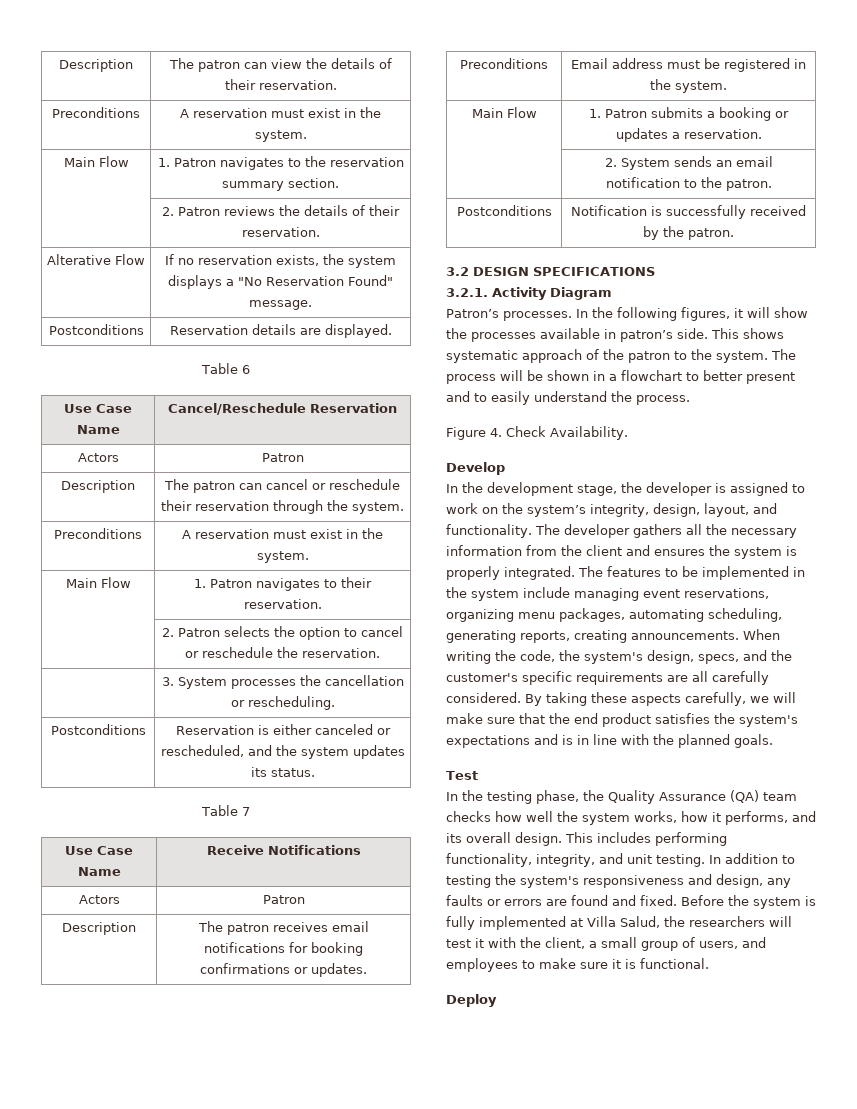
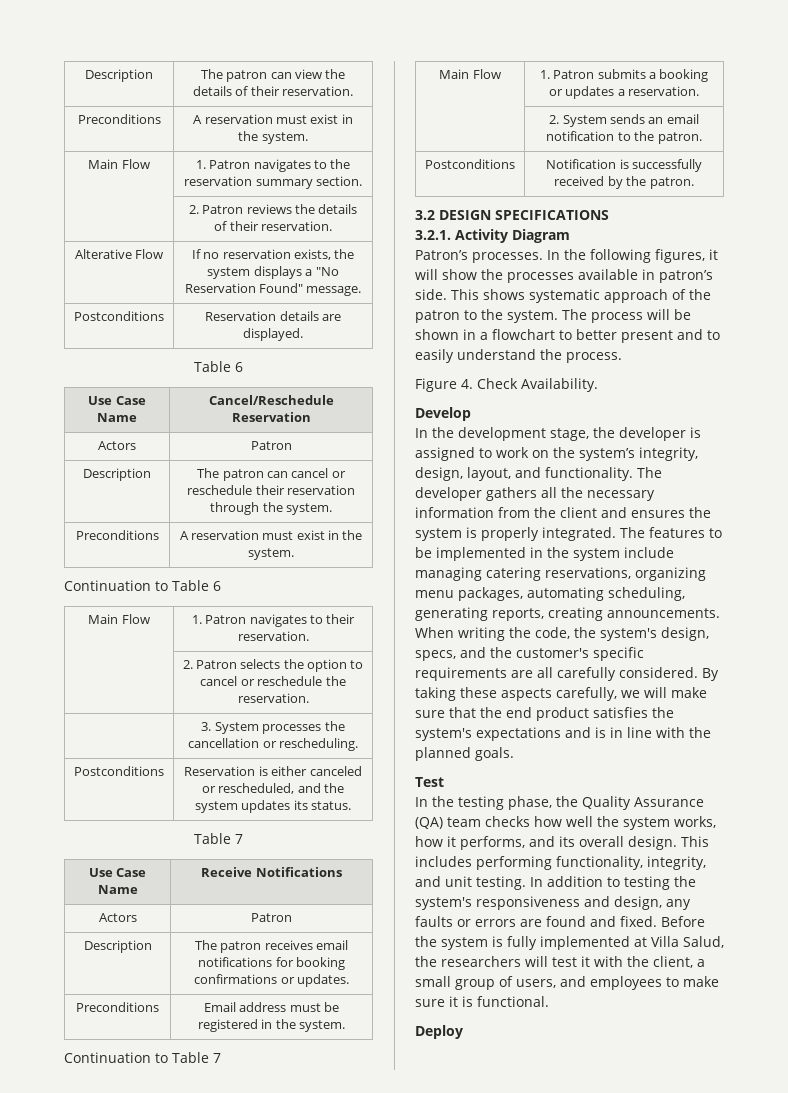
+ Continuation to Table 6
+ Continuation to Table 7
- The features to be implemented in the system include managing event reservations, organizing menu packages, automating scheduling, generating reports, creating announcements.
+ The features to be implemented in the system include managing catering reservations, organizing menu packages, automating scheduling, generating reports, creating announcements.

